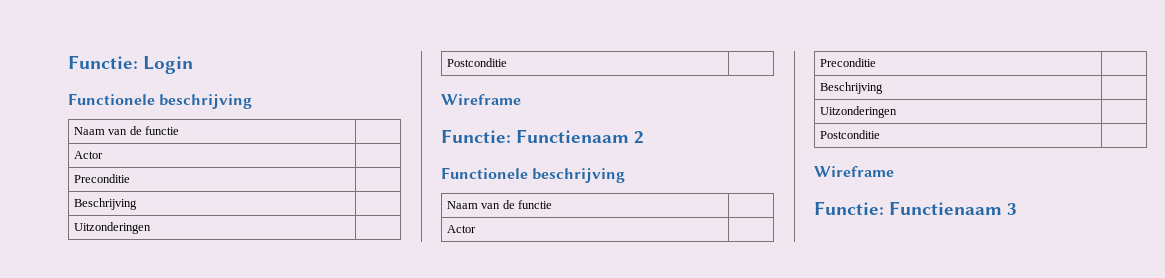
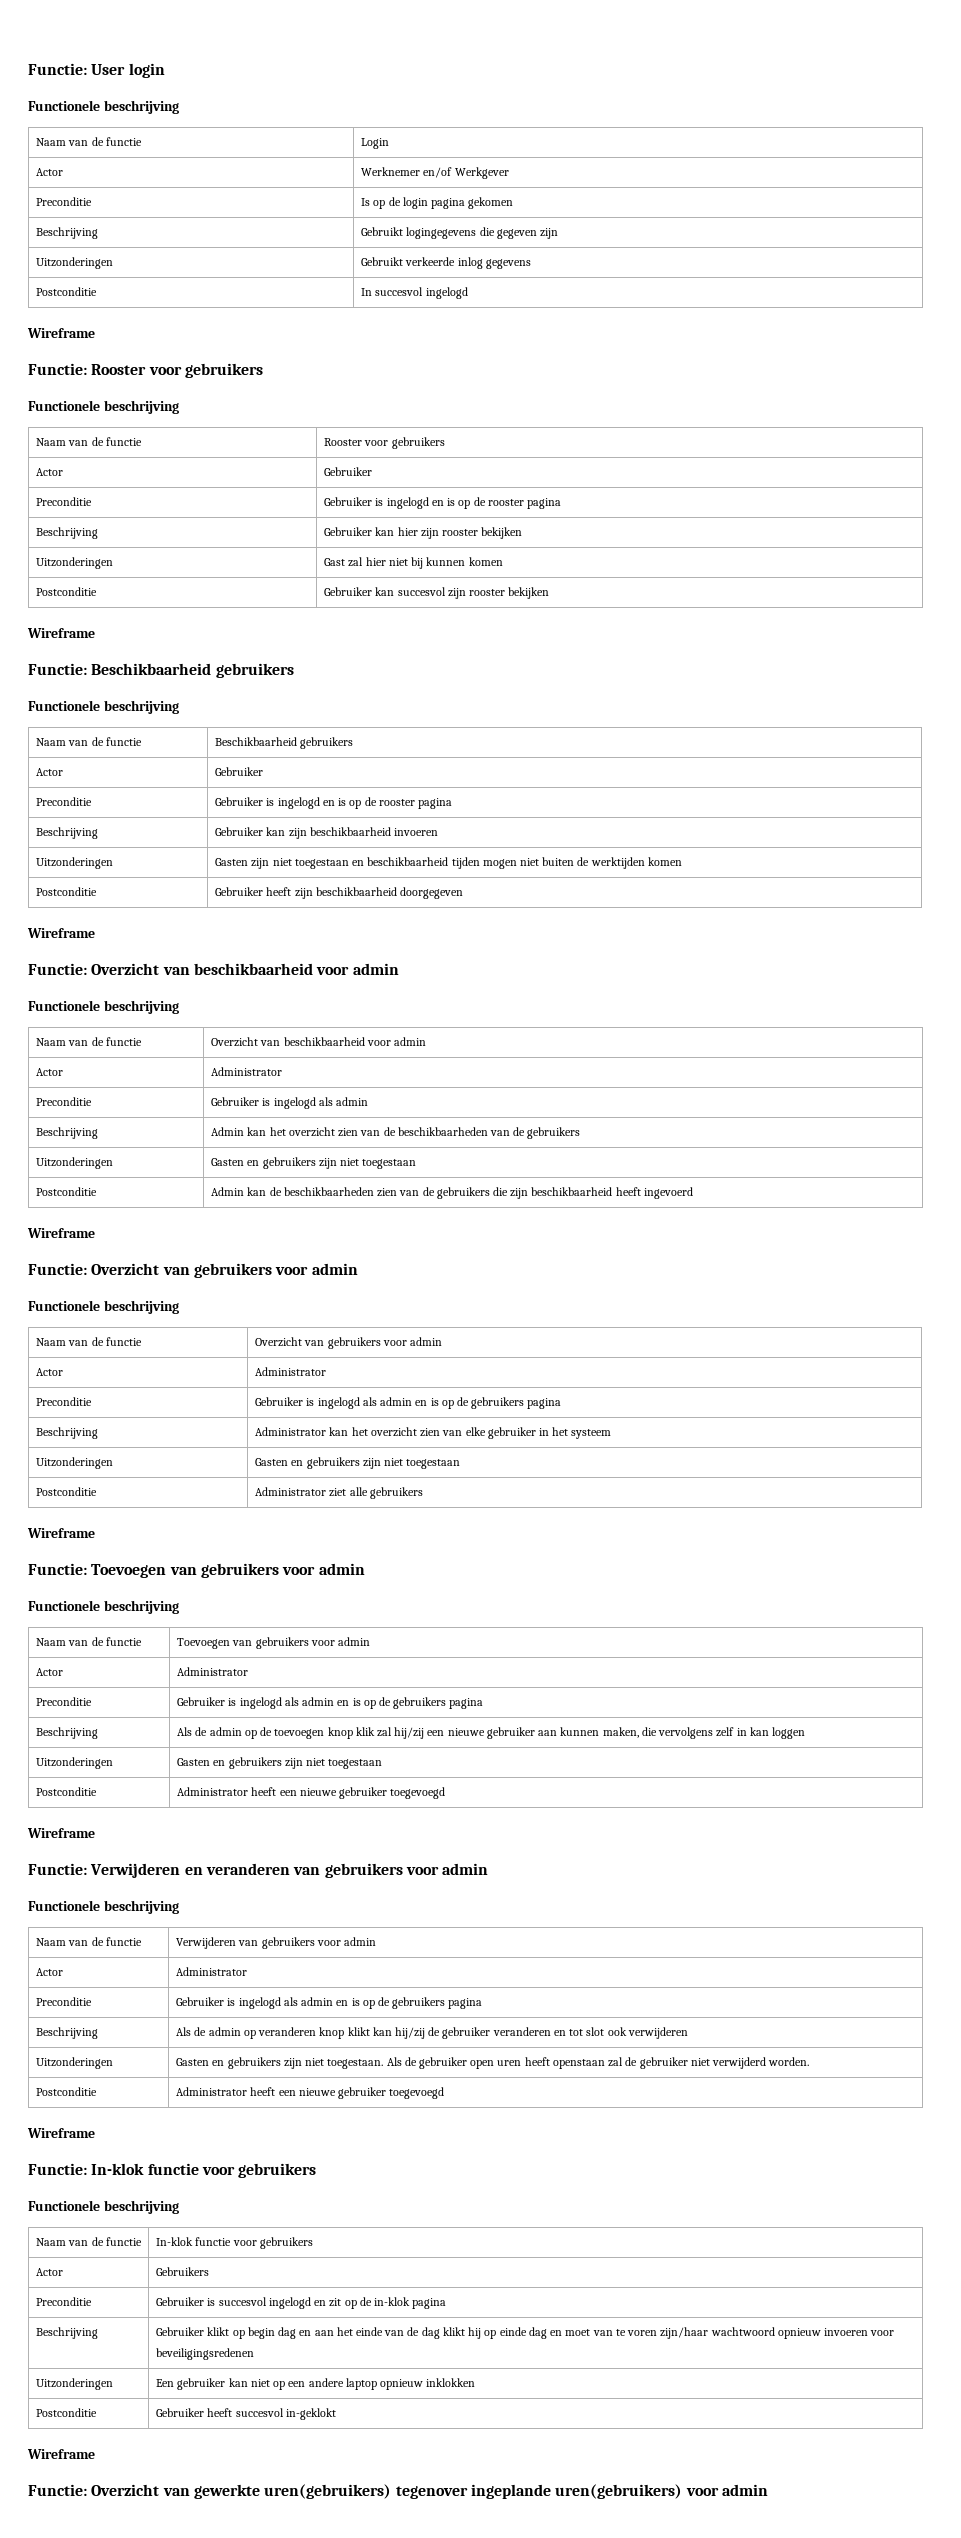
- Functie: Login
+ Functie: User login
  Functionele beschrijving
- Naam van de functie |
- Actor |
- Preconditie |
- Beschrijving |
- Uitzonderingen |
- Postconditie |
+ Naam van de functie | Login
+ Actor | Werknemer en/of Werkgever
+ Preconditie | Is op de login pagina gekomen
+ Beschrijving | Gebruikt logingegevens die gegeven zijn
+ Uitzonderingen | Gebruikt verkeerde inlog gegevens
+ Postconditie | In succesvol ingelogd
  Wireframe
- Functie: Functienaam 2
+ Functie: Rooster voor gebruikers
  Functionele beschrijving
- Naam van de functie |
- Actor |
- Preconditie |
- Beschrijving |
- Uitzonderingen |
- Postconditie |
+ Naam van de functie | Rooster voor gebruikers
+ Actor | Gebruiker
+ Preconditie | Gebruiker is ingelogd en is op de rooster pagina
+ Beschrijving | Gebruiker kan hier zijn rooster bekijken
+ Uitzonderingen | Gast zal hier niet bij kunnen komen
+ Postconditie | Gebruiker kan succesvol zijn rooster bekijken
  Wireframe
- Functie: Functienaam 3
+ Functie: Beschikbaarheid gebruikers
+ Functionele beschrijving
+ Naam van de functie | Beschikbaarheid gebruikers
+ Actor | Gebruiker
+ Preconditie | Gebruiker is ingelogd en is op de rooster pagina
+ Beschrijving | Gebruiker kan zijn beschikbaarheid invoeren
+ Uitzonderingen | Gasten zijn niet toegestaan en beschikbaarheid tijden mogen niet buiten de werktijden komen
+ Postconditie | Gebruiker heeft zijn beschikbaarheid doorgegeven
+ Wireframe
+ Functie: Overzicht van beschikbaarheid voor admin
+ Functionele beschrijving
+ Naam van de functie | Overzicht van beschikbaarheid voor admin
+ Actor | Administrator
+ Preconditie | Gebruiker is ingelogd als admin
+ Beschrijving | Admin kan het overzicht zien van de beschikbaarheden van de gebruikers
+ Uitzonderingen | Gasten en gebruikers zijn niet toegestaan
+ Postconditie | Admin kan de beschikbaarheden zien van de gebruikers die zijn beschikbaarheid heeft ingevoerd
+ Wireframe
+ Functie: Overzicht van gebruikers voor admin
+ Functionele beschrijving
+ Naam van de functie | Overzicht van gebruikers voor admin
+ Actor | Administrator
+ Preconditie | Gebruiker is ingelogd als admin en is op de gebruikers pagina
+ Beschrijving | Administrator kan het overzicht zien van elke gebruiker in het systeem
+ Uitzonderingen | Gasten en gebruikers zijn niet toegestaan
+ Postconditie | Administrator ziet alle gebruikers
+ Wireframe
+ Functie: Toevoegen van gebruikers voor admin
+ Functionele beschrijving
+ Naam van de functie | Toevoegen van gebruikers voor admin
+ Actor | Administrator
+ Preconditie | Gebruiker is ingelogd als admin en is op de gebruikers pagina
+ Beschrijving | Als de admin op de toevoegen knop klik zal hij/zij een nieuwe gebruiker aan kunnen maken, die vervolgens zelf in kan loggen
+ Uitzonderingen | Gasten en gebruikers zijn niet toegestaan
+ Postconditie | Administrator heeft een nieuwe gebruiker toegevoegd
+ Wireframe
+ Functie: Verwijderen en veranderen van gebruikers voor admin
+ Functionele beschrijving
+ Naam van de functie | Verwijderen van gebruikers voor admin
+ Actor | Administrator
+ Preconditie | Gebruiker is ingelogd als admin en is op de gebruikers pagina
+ Beschrijving | Als de admin op veranderen knop klikt kan hij/zij de gebruiker veranderen en tot slot ook verwijderen
+ Uitzonderingen | Gasten en gebruikers zijn niet toegestaan. Als de gebruiker open uren heeft openstaan zal de gebruiker niet verwijderd worden.
+ Postconditie | Administrator heeft een nieuwe gebruiker toegevoegd
+ Wireframe
+ Functie: In-klok functie voor gebruikers
+ Functionele beschrijving
+ Naam van de functie | In-klok functie voor gebruikers
+ Actor | Gebruikers
+ Preconditie | Gebruiker is succesvol ingelogd en zit op de in-klok pagina
+ Beschrijving | Gebruiker klikt op begin dag en aan het einde van de dag klikt hij op einde dag en moet van te voren zijn/haar wachtwoord opnieuw invoeren voor beveiligingsredenen
+ Uitzonderingen | Een gebruiker kan niet op een andere laptop opnieuw inklokken
+ Postconditie | Gebruiker heeft succesvol in-geklokt
+ Wireframe
+ Functie: Overzicht van gewerkte uren(gebruikers) tegenover ingeplande uren(gebruikers) voor admin

